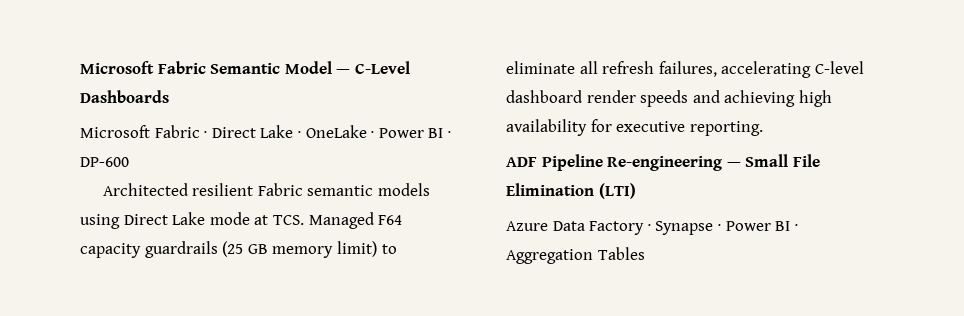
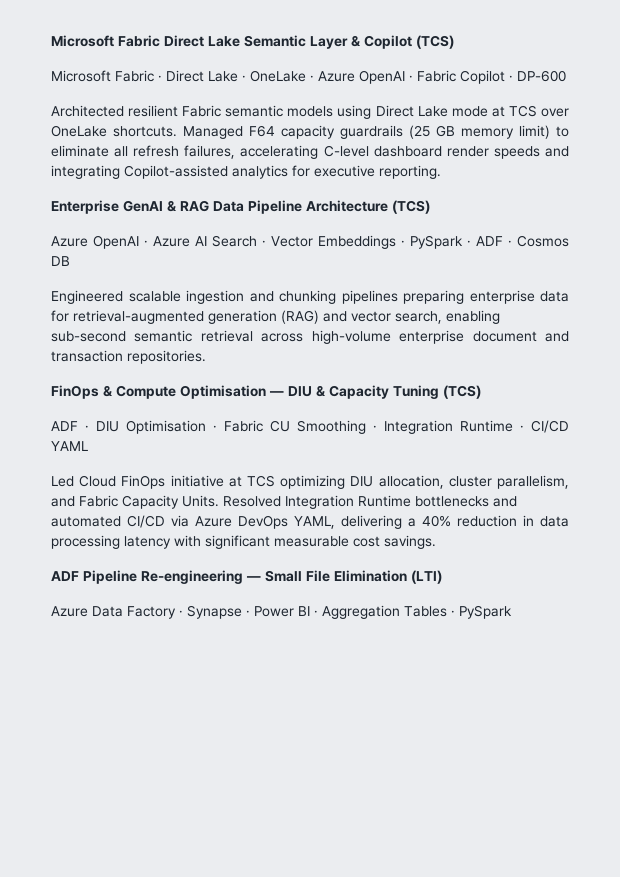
- Microsoft Fabric Semantic Model — C-Level Dashboards
+ Microsoft Fabric Direct Lake Semantic Layer & Copilot (TCS)
- Microsoft Fabric · Direct Lake · OneLake · Power BI · DP-600
+ Microsoft Fabric · Direct Lake · OneLake · Azure OpenAI · Fabric Copilot · DP-600
- Architected resilient Fabric semantic models using Direct Lake mode at TCS. Managed F64 capacity guardrails (25 GB memory limit) to eliminate all refresh failures, accelerating C-level dashboard render speeds and achieving high availability for executive reporting.
+ Architected resilient Fabric semantic models using Direct Lake mode at TCS over OneLake shortcuts. Managed F64 capacity guardrails (25 GB memory limit) to eliminate all refresh failures, accelerating C-level dashboard render speeds and integrating Copilot-assisted analytics for executive reporting.
+ Enterprise GenAI & RAG Data Pipeline Architecture (TCS)
+ Azure OpenAI · Azure AI Search · Vector Embeddings · PySpark · ADF · Cosmos DB
+ Engineered scalable ingestion and chunking pipelines preparing enterprise data for retrieval-augmented generation (RAG) and vector search, enabling sub-second semantic retrieval across high-volume enterprise document and transaction repositories.
+ FinOps & Compute Optimisation — DIU & Capacity Tuning (TCS)
+ ADF · DIU Optimisation · Fabric CU Smoothing · Integration Runtime · CI/CD YAML
+ Led Cloud FinOps initiative at TCS optimizing DIU allocation, cluster parallelism, and Fabric Capacity Units. Resolved Integration Runtime bottlenecks and automated CI/CD via Azure DevOps YAML, delivering a 40% reduction in data processing latency with significant measurable cost savings.
- Azure Data Factory · Synapse · Power BI · Aggregation Tables
+ Azure Data Factory · Synapse · Power BI · Aggregation Tables · PySpark

